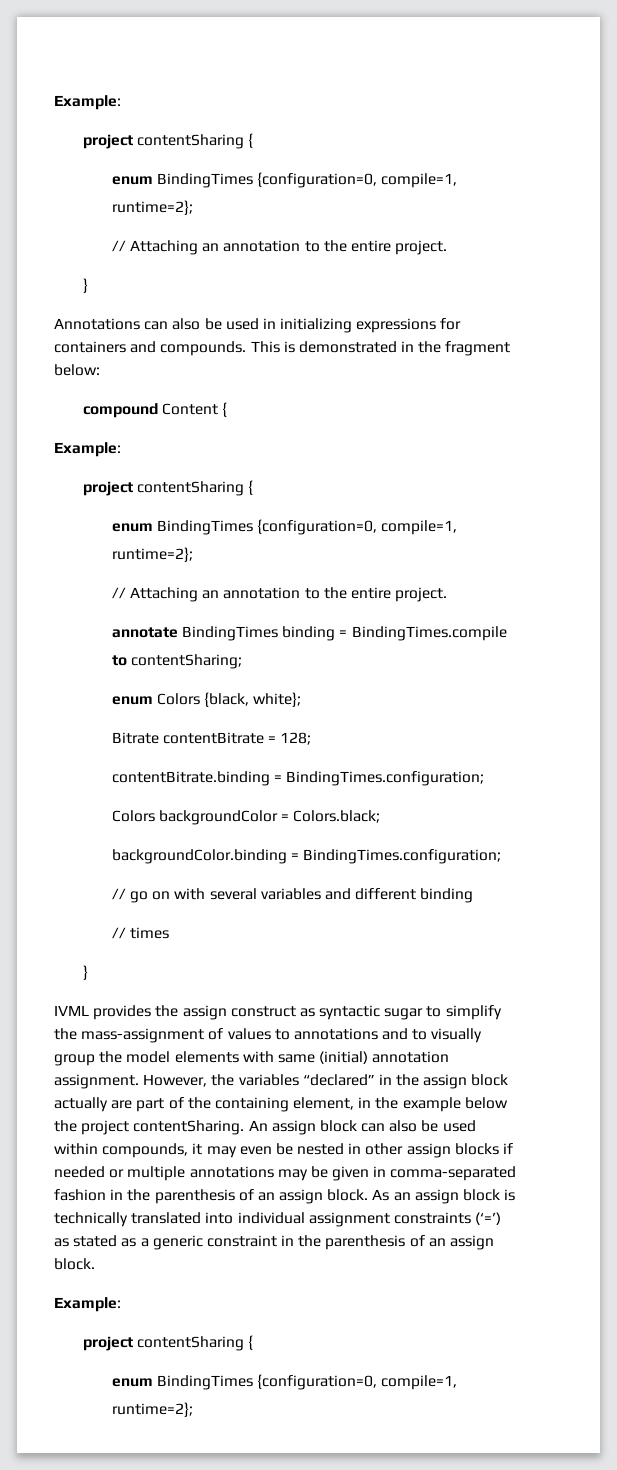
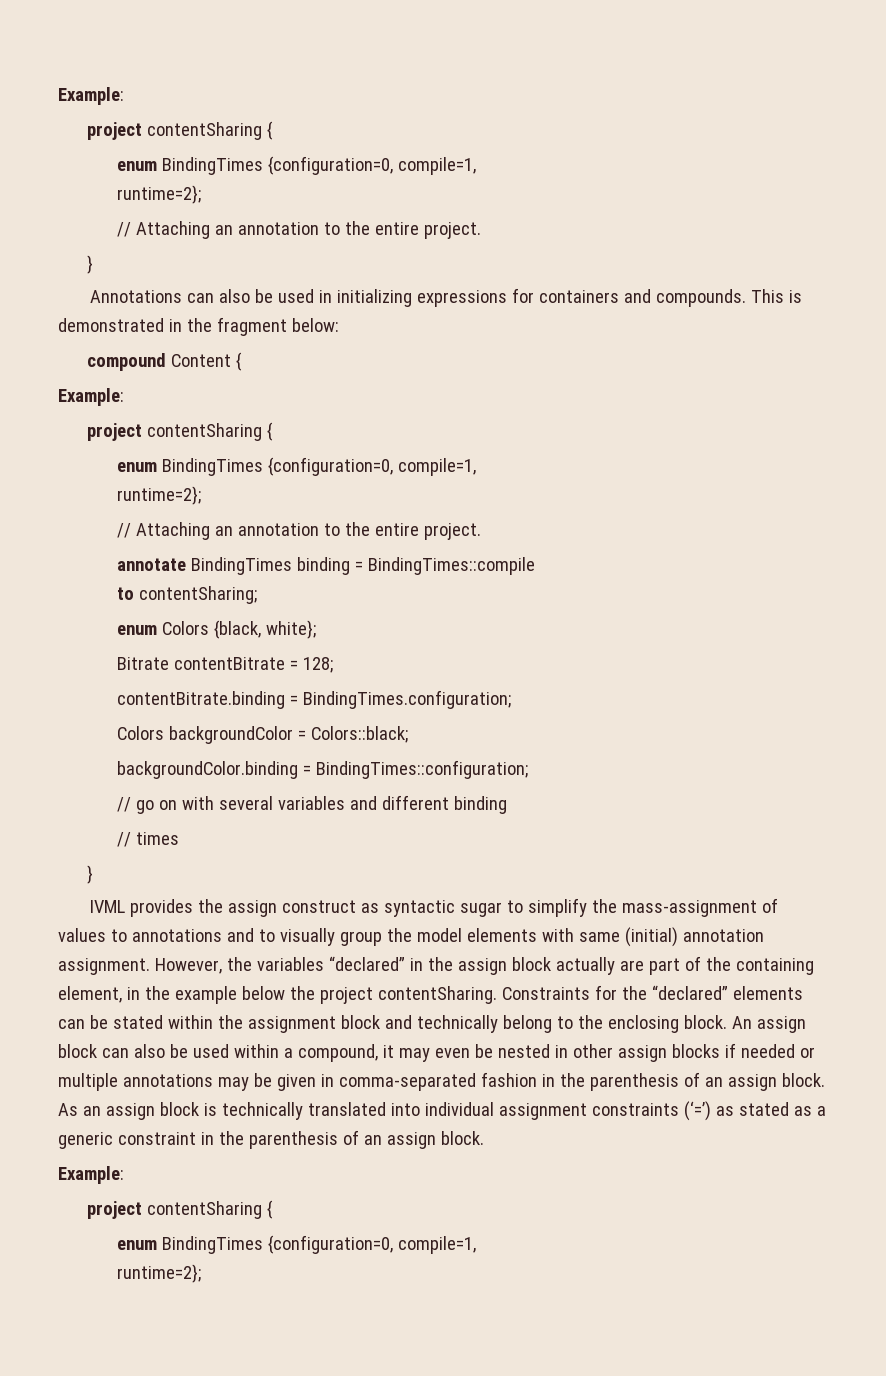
- annotate BindingTimes binding = BindingTimes.compile
+ annotate BindingTimes binding = BindingTimes::compile
- Colors backgroundColor = Colors.black;
+ Colors backgroundColor = Colors::black;
- backgroundColor.binding = BindingTimes.configuration;
+ backgroundColor.binding = BindingTimes::configuration;
+ Constraints for the “declared” elements can be stated within the assignment block and technically belong to the enclosing block.
- An assign block can also be used within compounds, it may even be nested in other assign blocks if needed or multiple annotations may be given in comma-separated fashion in the parenthesis of an assign block.
+ An assign block can also be used within a compound, it may even be nested in other assign blocks if needed or multiple annotations may be given in comma-separated fashion in the parenthesis of an assign block.

